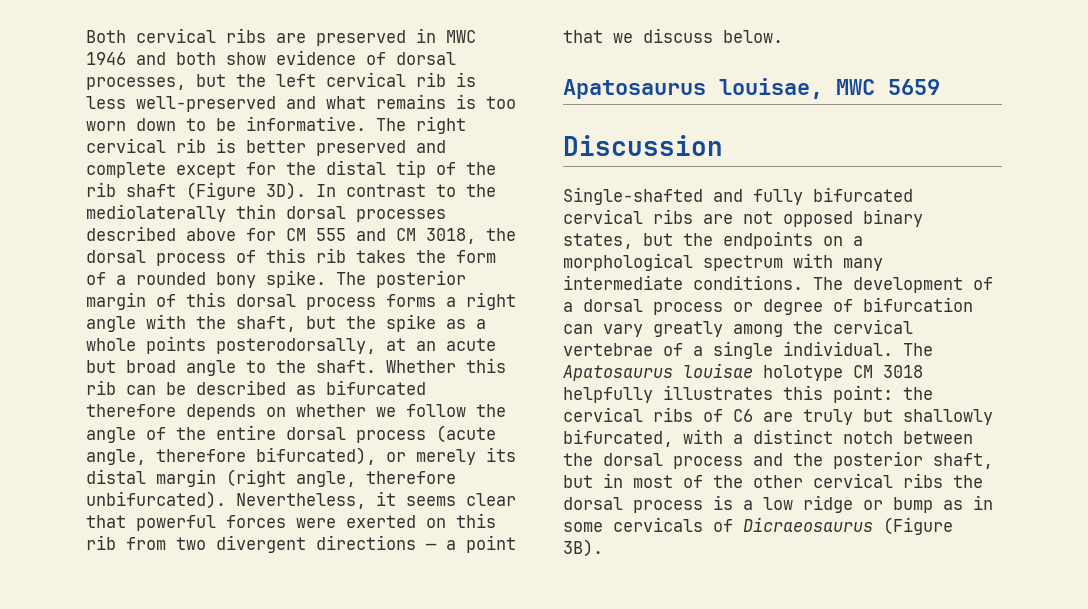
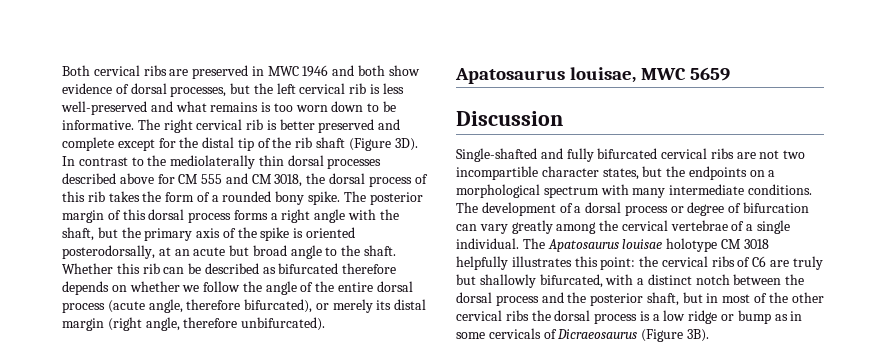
- The posterior margin of this dorsal process forms a right angle with the shaft, but the spike as a whole points posterodorsally, at an acute but broad angle to the shaft.
+ The posterior margin of this dorsal process forms a right angle with the shaft, but the primary axis of the spike is oriented posterodorsally, at an acute but broad angle to the shaft.
- Nevertheless, it seems clear that powerful forces were exerted on this rib from two divergent directions — a point that we discuss below.
- Single-shafted and fully bifurcated cervical ribs are not opposed binary states, but the endpoints on a morphological spectrum with many intermediate conditions.
+ Single-shafted and fully bifurcated cervical ribs are not two incompartible character states, but the endpoints on a morphological spectrum with many intermediate conditions.

